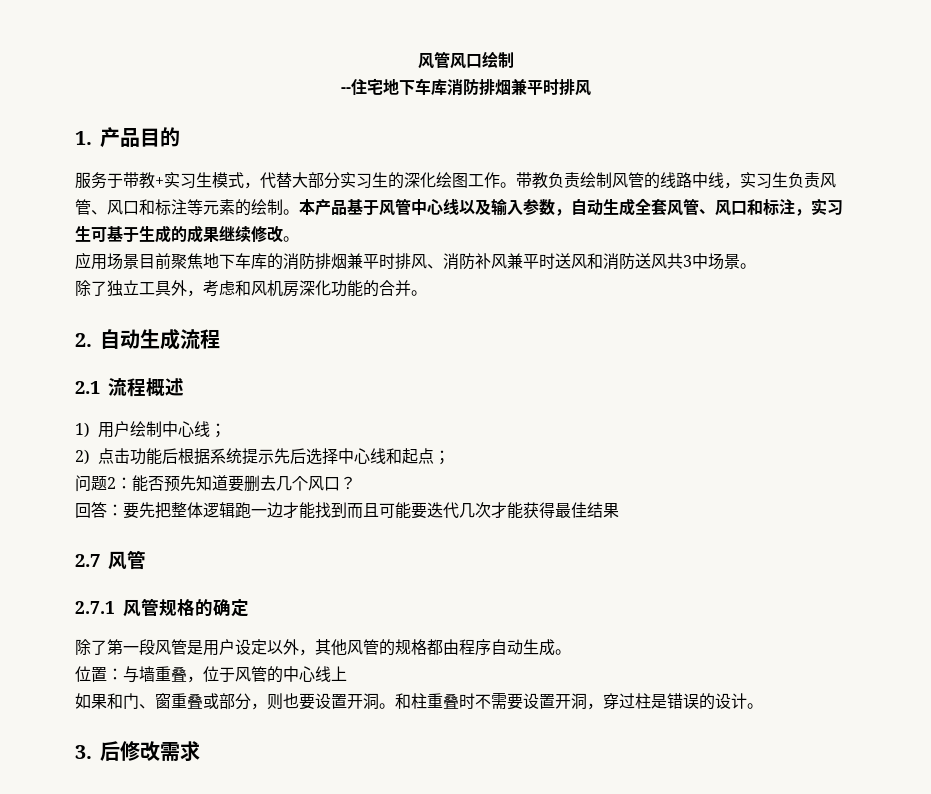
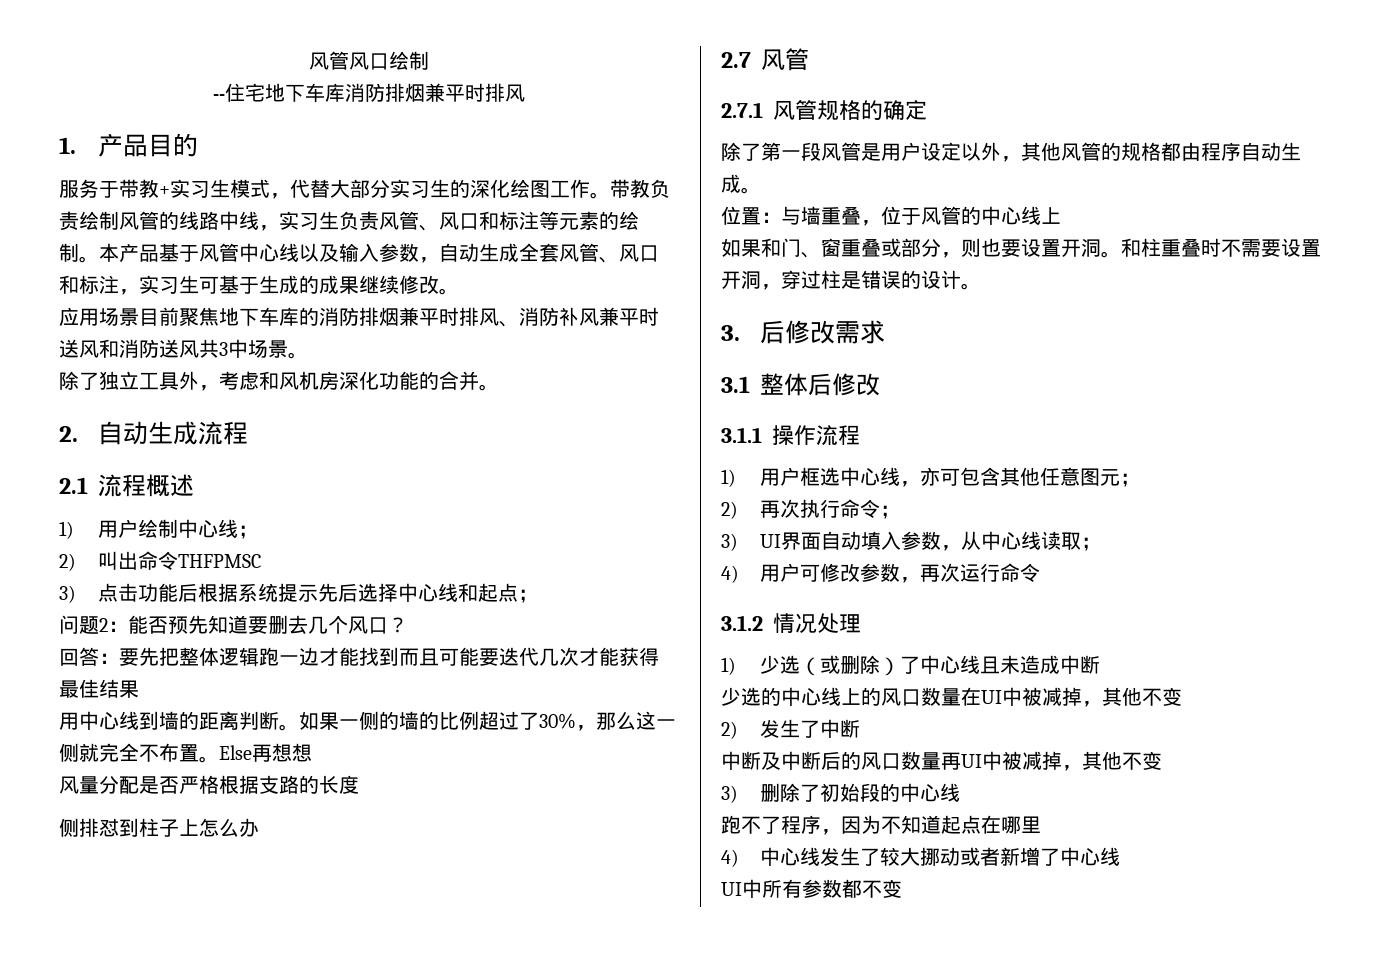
- 2)点击功能后根据系统提示先后选择中心线和起点；
+ 2)叫出命令THFPMSC
+ 3)点击功能后根据系统提示先后选择中心线和起点；
+ 用中心线到墙的距离判断。如果一侧的墙的比例超过了30%，那么这一侧就完全不布置。Else再想想
+ 风量分配是否严格根据支路的长度
+ 侧排怼到柱子上怎么办
+ 3.1整体后修改
+ 3.1.1操作流程
+ 1)用户框选中心线，亦可包含其他任意图元；
+ 2)再次执行命令；
+ 3) UI界面自动填入参数，从中心线读取；
+ 4)用户可修改参数，再次运行命令
+ 3.1.2情况处理
+ 1)少选（或删除）了中心线且未造成中断
+ 少选的中心线上的风口数量在UI中被减掉，其他不变
+ 2)发生了中断
+ 中断及中断后的风口数量再UI中被减掉，其他不变
+ 3)删除了初始段的中心线
+ 跑不了程序，因为不知道起点在哪里
+ 4)中心线发生了较大挪动或者新增了中心线
+ UI中所有参数都不变

